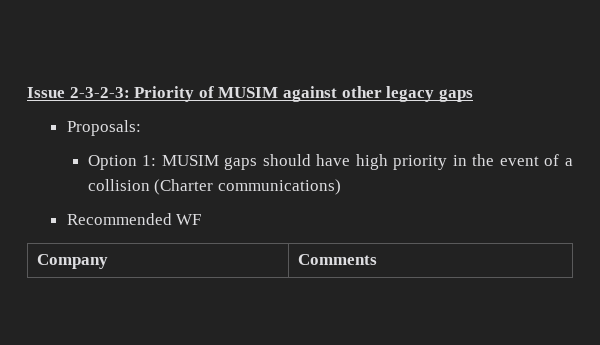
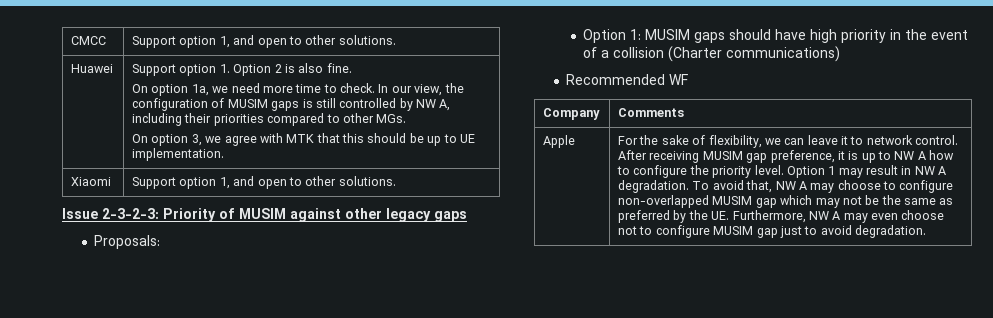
+ CMCC | Support option 1, and open to other solutions.
+ Huawei | Support option 1. Option 2 is also fine.
+ On option 1a, we need more time to check. In our view, the configuration of MUSIM gaps is still controlled by NW A, including their priorities compared to other MGs.
+ On option 3, we agree with MTK that this should be up to UE implementation.
+ Xiaomi | Support option 1, and open to other solutions.
+ Apple | For the sake of flexibility, we can leave it to network control. After receiving MUSIM gap preference, it is up to NW A how to configure the priority level. Option 1 may result in NW A degradation. To avoid that, NW A may choose to configure non-overlapped MUSIM gap which may not be the same as preferred by the UE. Furthermore, NW A may even choose not to configure MUSIM gap just to avoid degradation.

